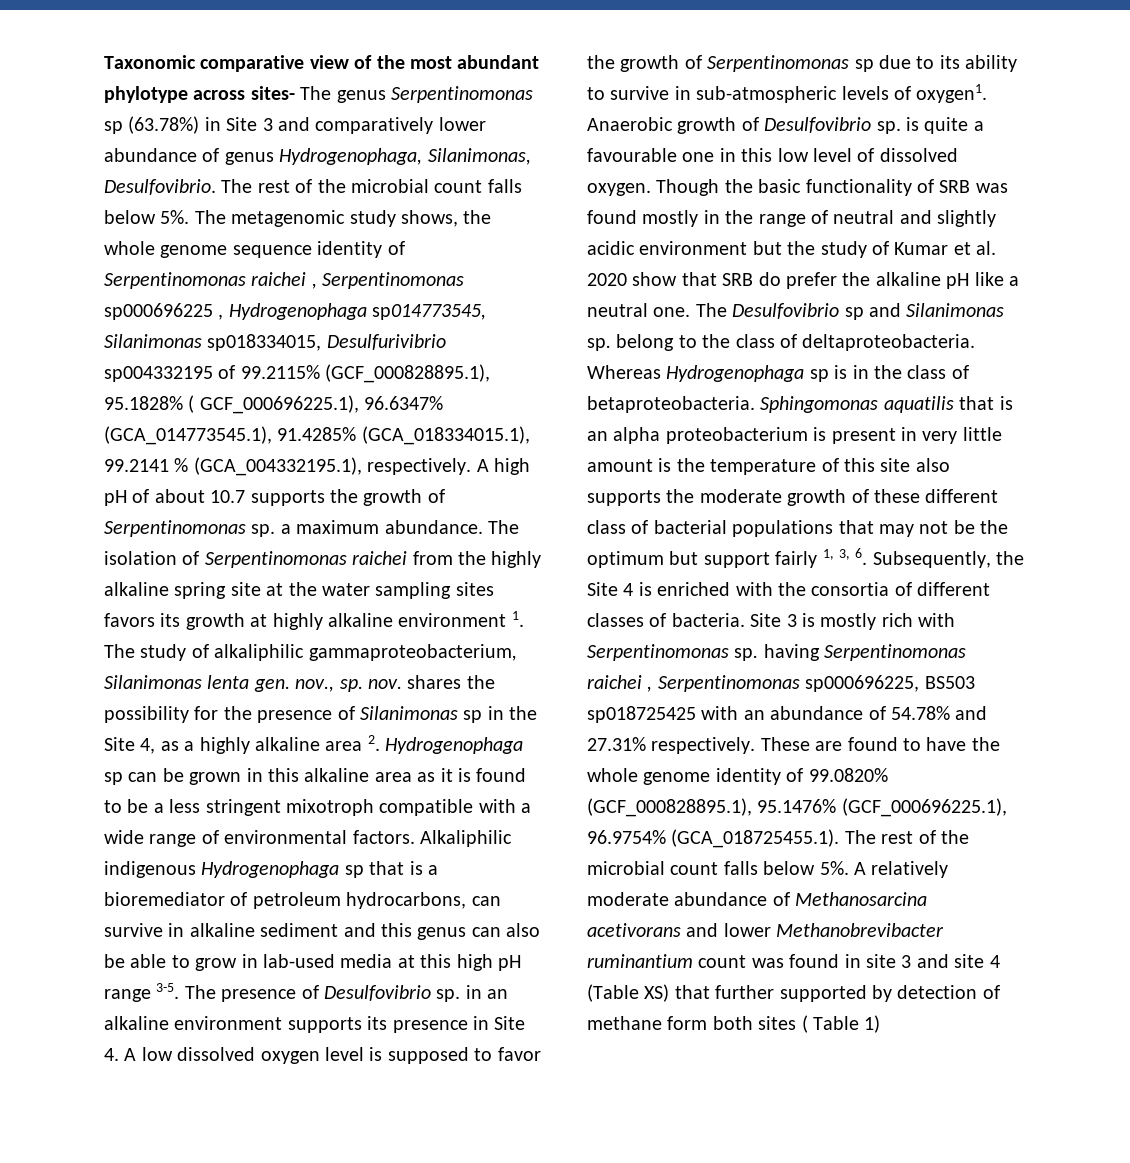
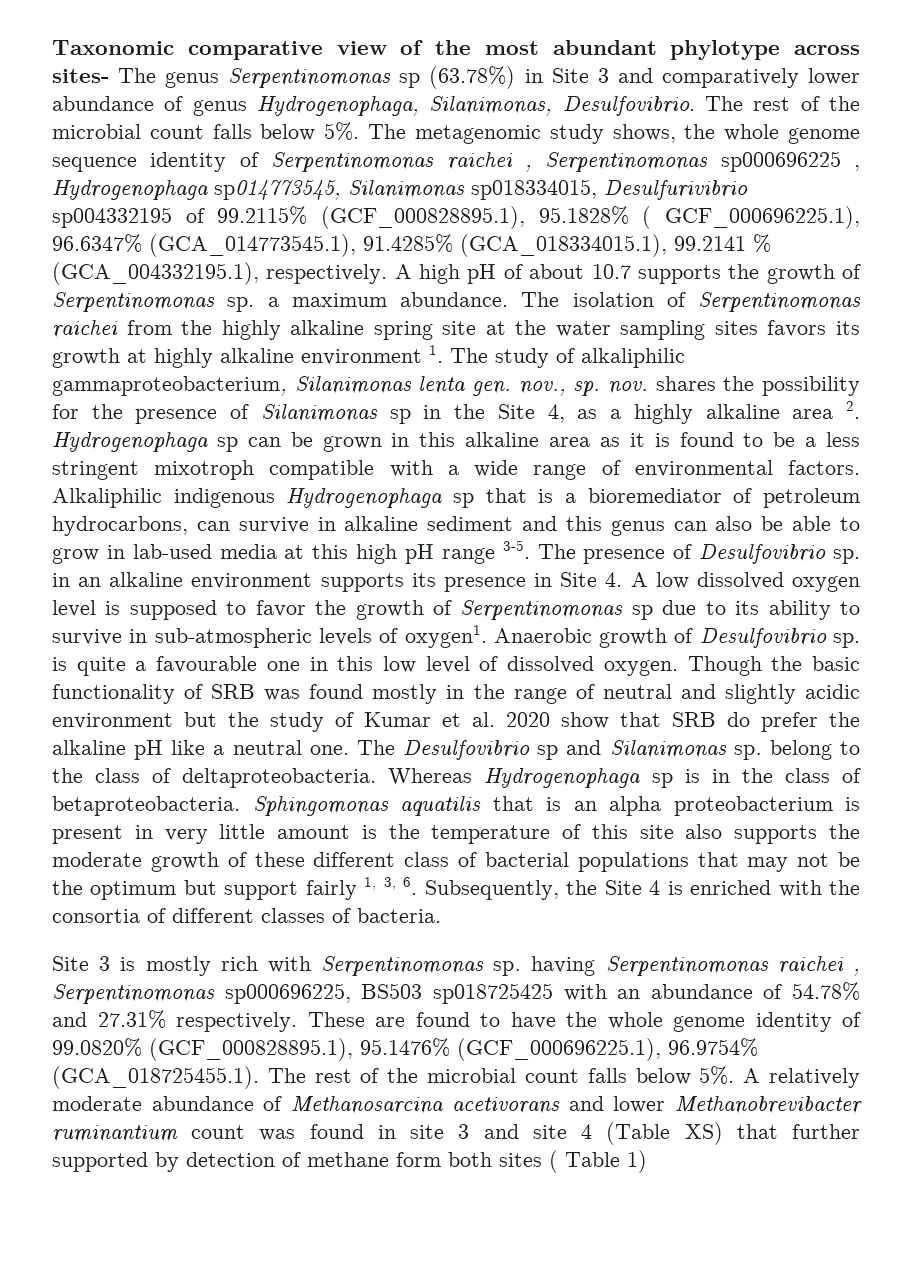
- Sphingomonas aquatilis that is an alpha proteobacterium is present in very little amount is the temperature of this site also supports the moderate growth of these different class of bacterial populations that may not be the optimum but support fairly 1, 3, 6. Subsequently, the Site 4 is enriched with the consortia of different classes of bacteria. Site 3 is mostly rich with Serpentinomonas sp. having Serpentinomonas raichei , Serpentinomonas sp000696225, BS503 sp018725425 with an abundance of 54.78% and 27.31% respectively.
+ Sphingomonas aquatilis that is an alpha proteobacterium is present in very little amount is the temperature of this site also supports the moderate growth of these different class of bacterial populations that may not be the optimum but support fairly 1, 3, 6. Subsequently, the Site 4 is enriched with the consortia of different classes of bacteria.
+ Site 3 is mostly rich with Serpentinomonas sp. having Serpentinomonas raichei , Serpentinomonas sp000696225, BS503 sp018725425 with an abundance of 54.78% and 27.31% respectively.

